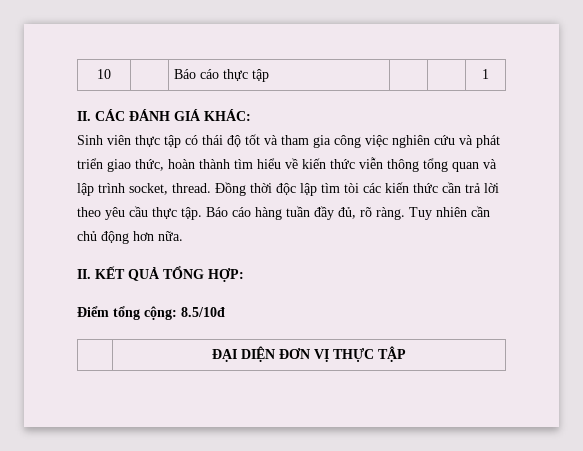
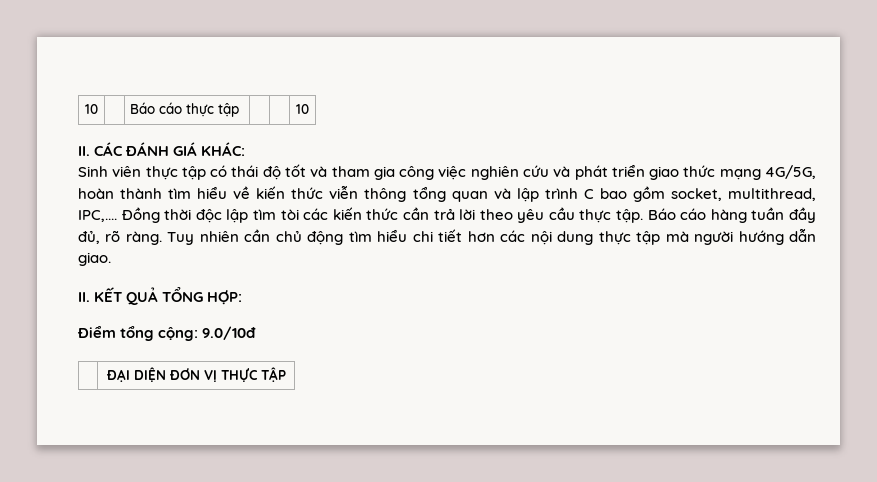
- 10 | | Báo cáo thực tập | | | 1
+ 10 | | Báo cáo thực tập | | | 10
- Sinh viên thực tập có thái độ tốt và tham gia công việc nghiên cứu và phát triển giao thức, hoàn thành tìm hiểu về kiến thức viễn thông tổng quan và lập trình socket, thread.
+ Sinh viên thực tập có thái độ tốt và tham gia công việc nghiên cứu và phát triển giao thức mạng 4G/5G, hoàn thành tìm hiểu về kiến thức viễn thông tổng quan và lập trình C bao gồm socket, multithread, IPC,....
- Tuy nhiên cần chủ động hơn nữa.
+ Tuy nhiên cần chủ động tìm hiểu chi tiết hơn các nội dung thực tập mà người hướng dẫn giao.
- Điểm tổng cộng: 8.5/10đ
+ Điểm tổng cộng: 9.0/10đ

